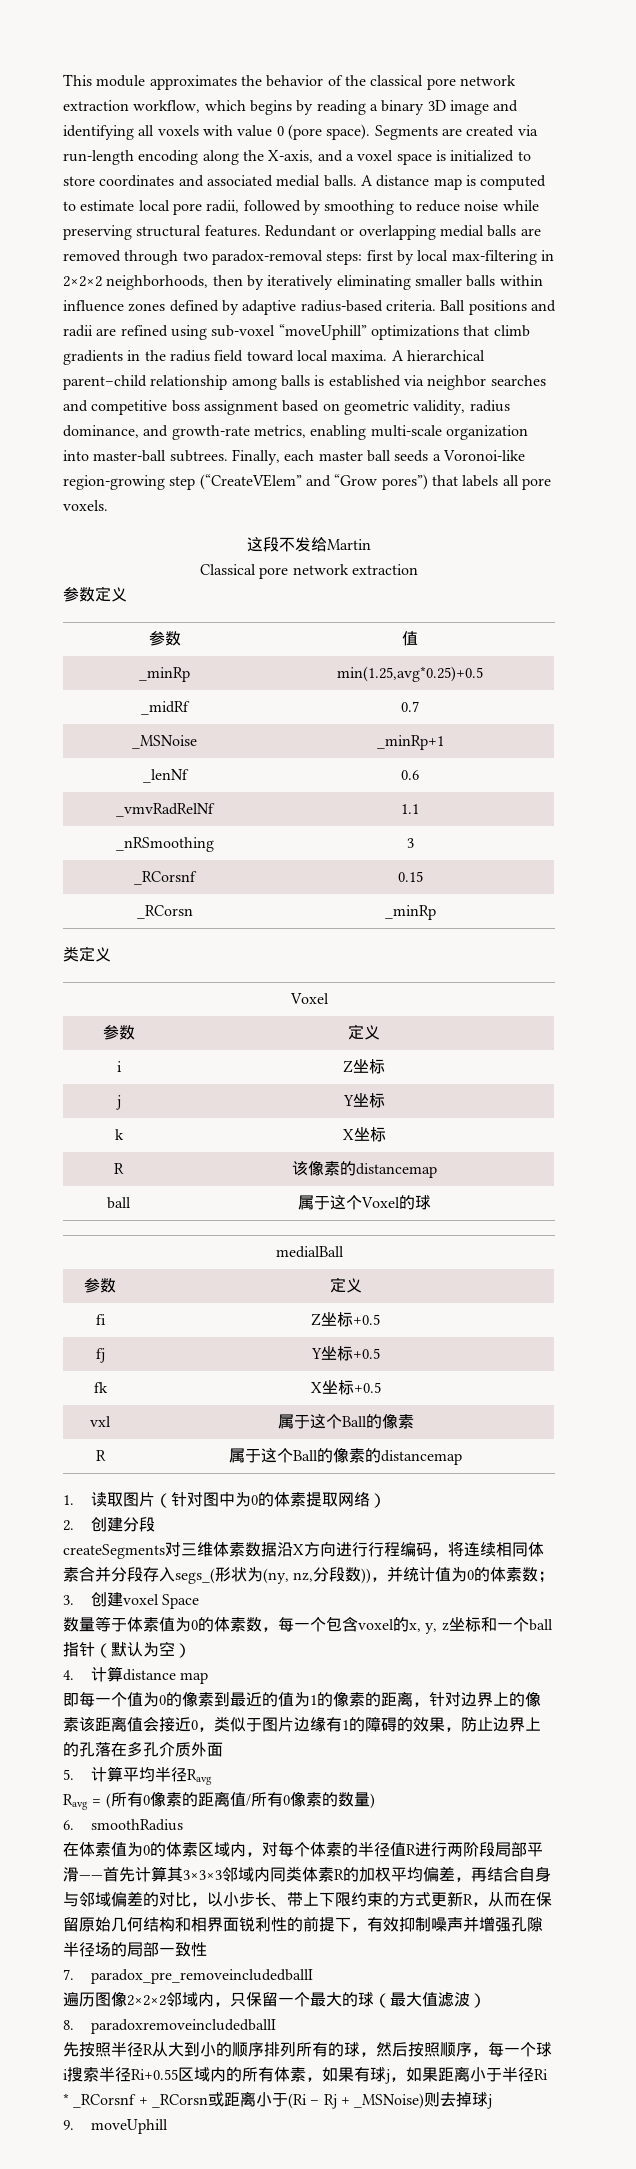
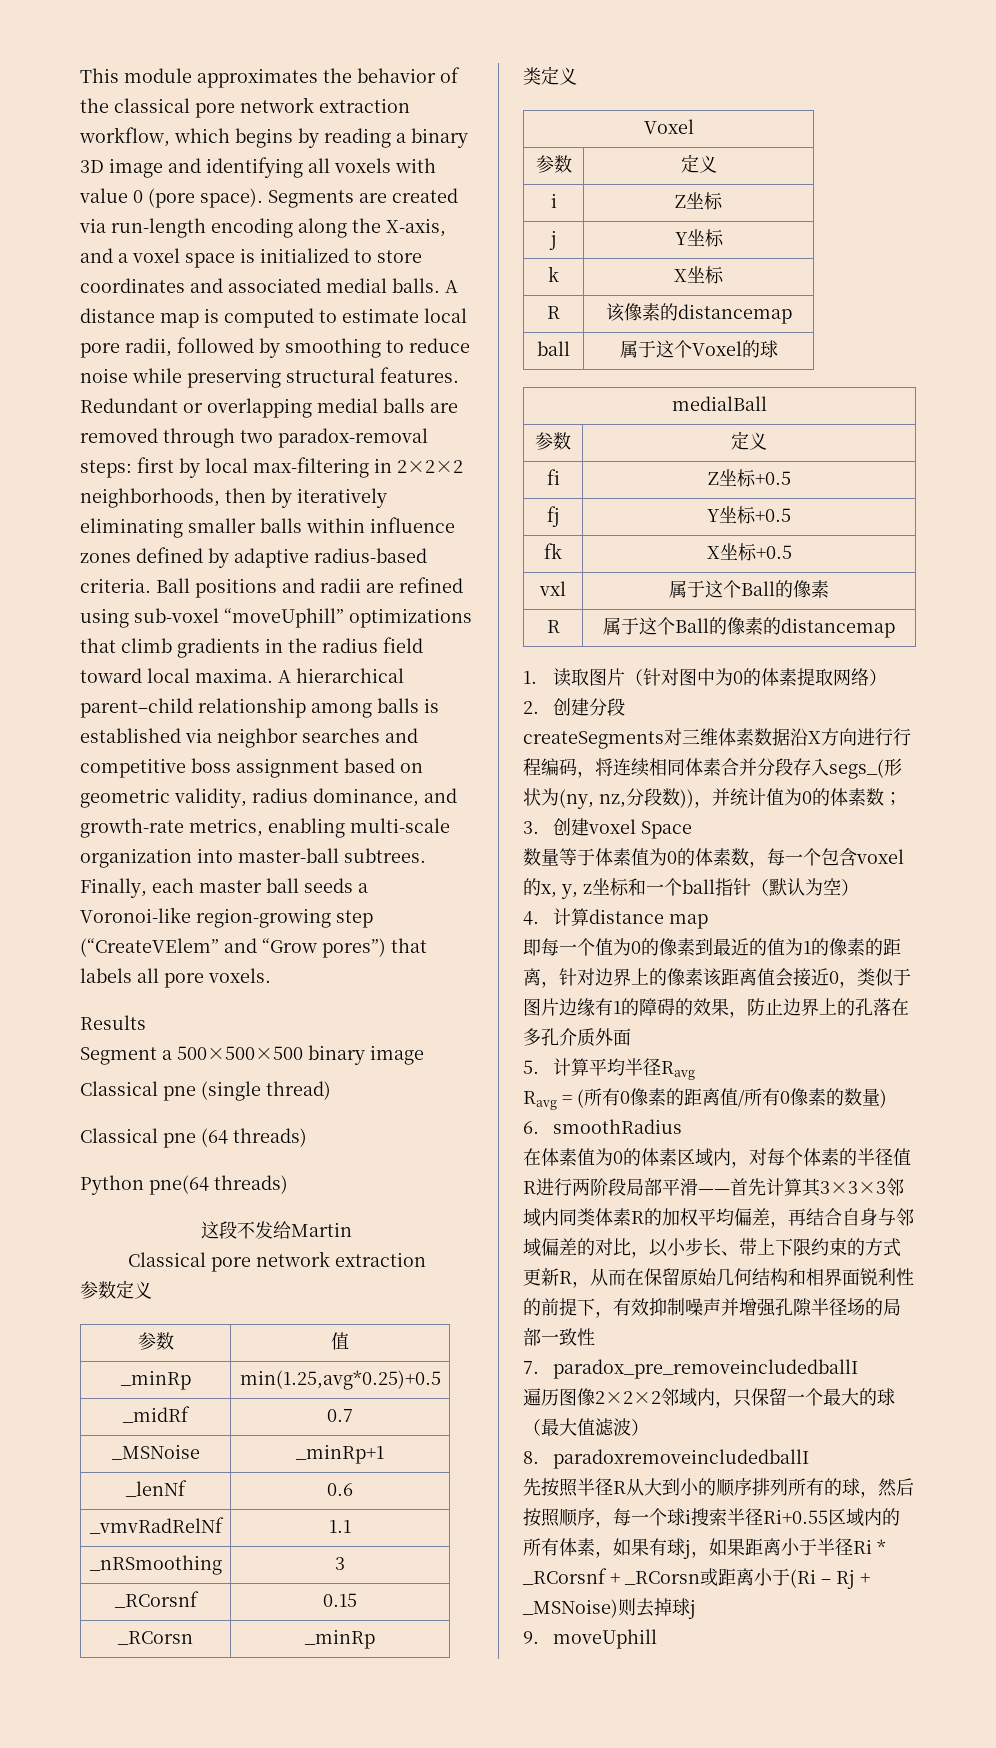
+ Results
+ Segment a 500×500×500 binary image
+ Classical pne (single thread)
+ Classical pne (64 threads)
+ Python pne(64 threads)

